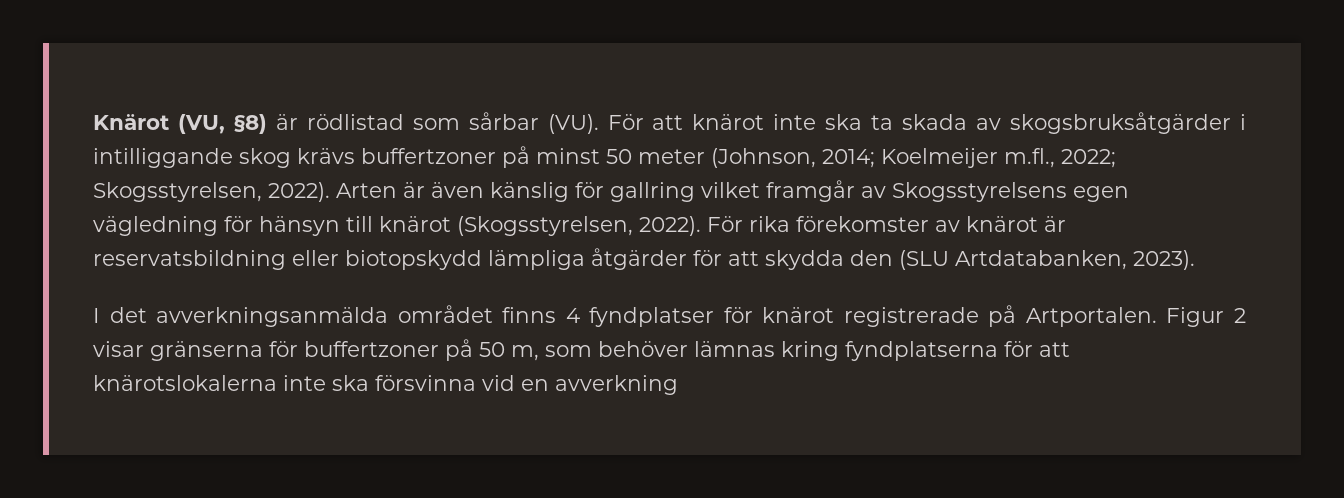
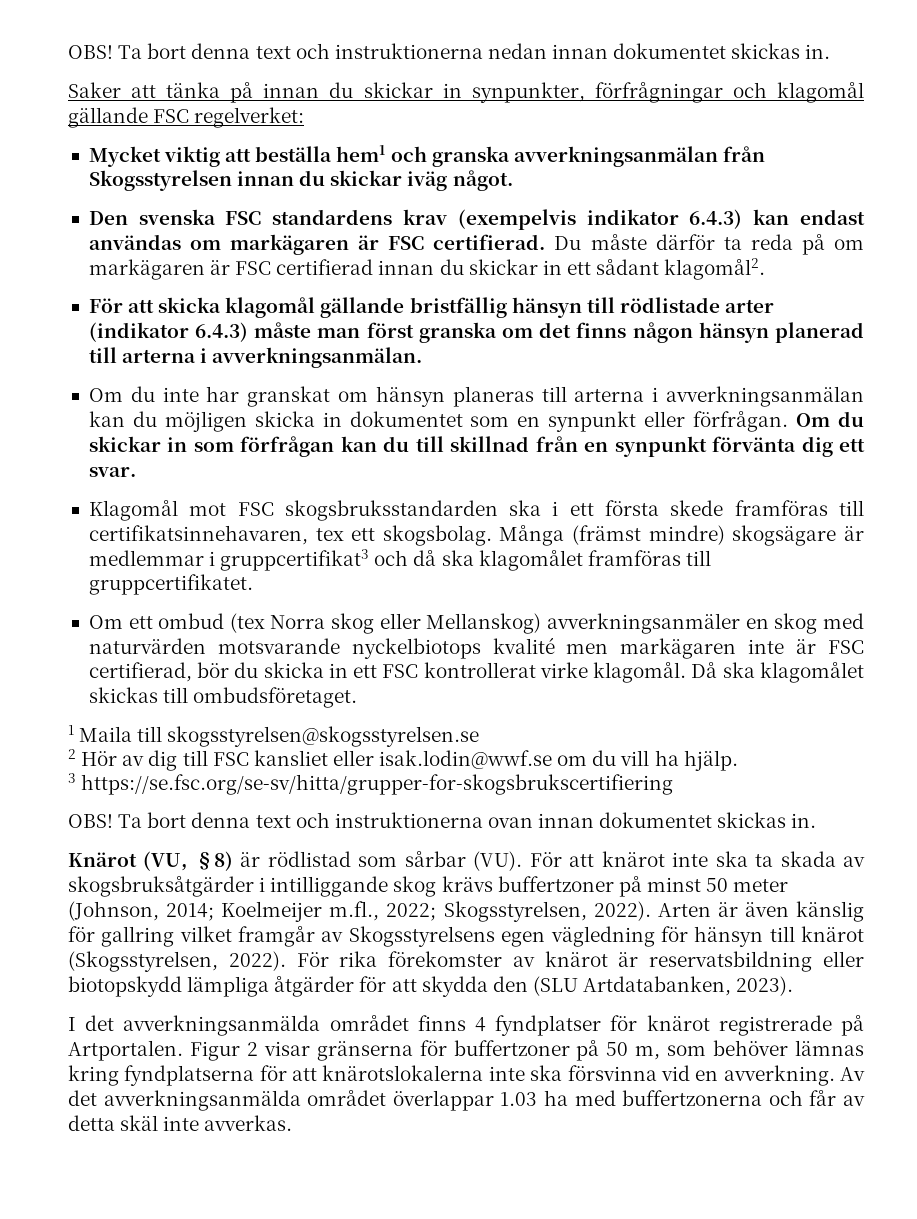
+ OBS! Ta bort denna text och instruktionerna nedan innan dokumentet skickas in.
+ Saker att tänka på innan du skickar in synpunkter, förfrågningar och klagomål gällande FSC regelverket:
+ Mycket viktig att beställa hem1 och granska avverkningsanmälan från Skogsstyrelsen innan du skickar iväg något.
+ Den svenska FSC standardens krav (exempelvis indikator 6.4.3) kan endast användas om markägaren är FSC certifierad. Du måste därför ta reda på om markägaren är FSC certifierad innan du skickar in ett sådant klagomål2.
+ För att skicka klagomål gällande bristfällig hänsyn till rödlistade arter (indikator 6.4.3) måste man först granska om det finns någon hänsyn planerad till arterna i avverkningsanmälan.
+ Om du inte har granskat om hänsyn planeras till arterna i avverkningsanmälan kan du möjligen skicka in dokumentet som en synpunkt eller förfrågan. Om du skickar in som förfrågan kan du till skillnad från en synpunkt förvänta dig ett svar.
+ Klagomål mot FSC skogsbruksstandarden ska i ett första skede framföras till certifikatsinnehavaren, tex ett skogsbolag. Många (främst mindre) skogsägare är medlemmar i gruppcertifikat3 och då ska klagomålet framföras till gruppcertifikatet.
+ Om ett ombud (tex Norra skog eller Mellanskog) avverkningsanmäler en skog med naturvärden motsvarande nyckelbiotops kvalité men markägaren inte är FSC certifierad, bör du skicka in ett FSC kontrollerat virke klagomål. Då ska klagomålet skickas till ombudsföretaget.
+ 1 Maila till skogsstyrelsen@skogsstyrelsen.se
+ 2 Hör av dig till FSC kansliet eller isak.lodin@wwf.se om du vill ha hjälp.
+ 3 https://se.fsc.org/se-sv/hitta/grupper-for-skogsbrukscertifiering
+ OBS! Ta bort denna text och instruktionerna ovan innan dokumentet skickas in.
- Figur 2 visar gränserna för buffertzoner på 50 m, som behöver lämnas kring fyndplatserna för att knärotslokalerna inte ska försvinna vid en avverkning
+ Figur 2 visar gränserna för buffertzoner på 50 m, som behöver lämnas kring fyndplatserna för att knärotslokalerna inte ska försvinna vid en avverkning. Av det avverkningsanmälda området överlappar 1.03 ha med buffertzonerna och får av detta skäl inte avverkas.

